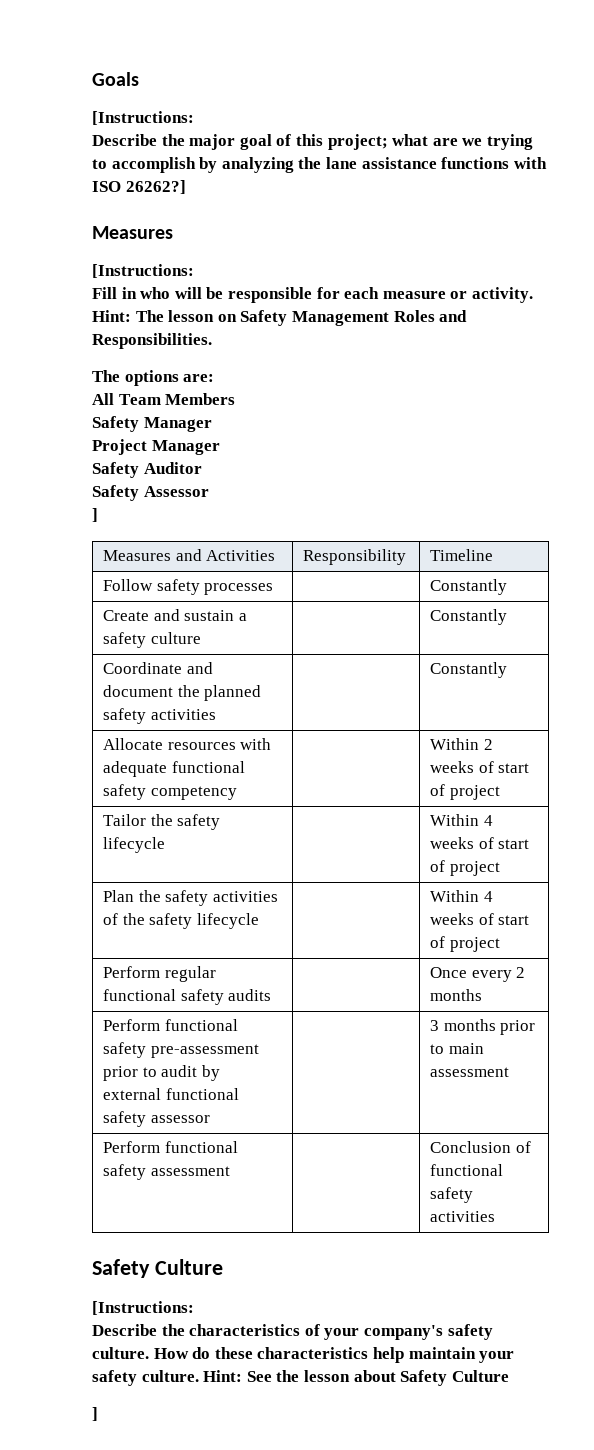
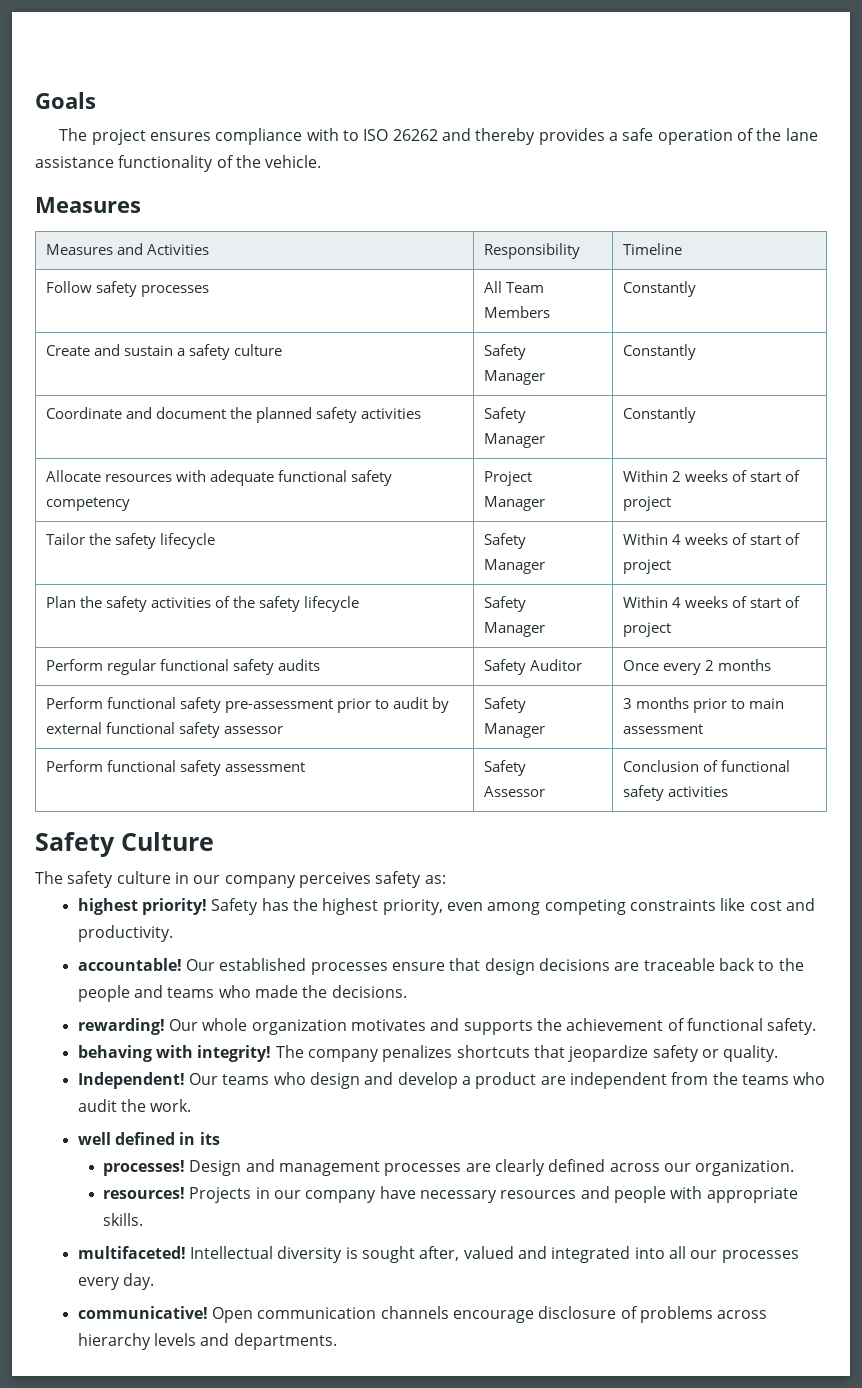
  Goals
- [Instructions:
- Describe the major goal of this project; what are we trying to accomplish by analyzing the lane assistance functions with ISO 26262?]
+ The project ensures compliance with to ISO 26262 and thereby provides a safe operation of the lane assistance functionality of the vehicle.
  Measures
- [Instructions:
- Fill in who will be responsible for each measure or activity. Hint: The lesson on Safety Management Roles and Responsibilities.
- The options are:
- All Team Members
- Safety Manager
- Project Manager
- Safety Auditor
- Safety Assessor
- ]
- Follow safety processes | | Constantly
+ Follow safety processes | All Team Members | Constantly
- Create and sustain a safety culture | | Constantly
+ Create and sustain a safety culture | Safety
+ Manager | Constantly
- Coordinate and document the planned safety activities | | Constantly
+ Coordinate and document the planned safety activities | Safety
+ Manager | Constantly
- Allocate resources with adequate functional safety competency | | Within 2 weeks of start of project
+ Allocate resources with adequate functional safety competency | Project
+ Manager | Within 2 weeks of start of project
- Tailor the safety lifecycle | | Within 4 weeks of start of project
+ Tailor the safety lifecycle | Safety
+ Manager | Within 4 weeks of start of project
- Plan the safety activities of the safety lifecycle | | Within 4 weeks of start of project
+ Plan the safety activities of the safety lifecycle | Safety
+ Manager | Within 4 weeks of start of project
- Perform regular functional safety audits | | Once every 2 months
+ Perform regular functional safety audits | Safety Auditor | Once every 2 months
- Perform functional safety pre-assessment prior to audit by external functional safety assessor | | 3 months prior to main assessment
+ Perform functional safety pre-assessment prior to audit by external functional safety assessor | Safety
+ Manager | 3 months prior to main assessment
- Perform functional safety assessment | | Conclusion of functional safety activities
+ Perform functional safety assessment | Safety
+ Assessor | Conclusion of functional safety activities
  Safety Culture
- [Instructions:
- Describe the characteristics of your company's safety culture. How do these characteristics help maintain your safety culture. Hint: See the lesson about Safety Culture
- ]
+ The safety culture in our company perceives safety as:
+ highest priority! Safety has the highest priority, even among competing constraints like cost and productivity.
+ accountable! Our established processes ensure that design decisions are traceable back to the people and teams who made the decisions.
+ rewarding! Our whole organization motivates and supports the achievement of functional safety.
+ behaving with integrity! The company penalizes shortcuts that jeopardize safety or quality.
+ Independent! Our teams who design and develop a product are independent from the teams who audit the work.
+ well defined in its
+ processes! Design and management processes are clearly defined across our organization.
+ resources! Projects in our company have necessary resources and people with appropriate skills.
+ multifaceted! Intellectual diversity is sought after, valued and integrated into all our processes every day.
+ communicative! Open communication channels encourage disclosure of problems across hierarchy levels and departments.

